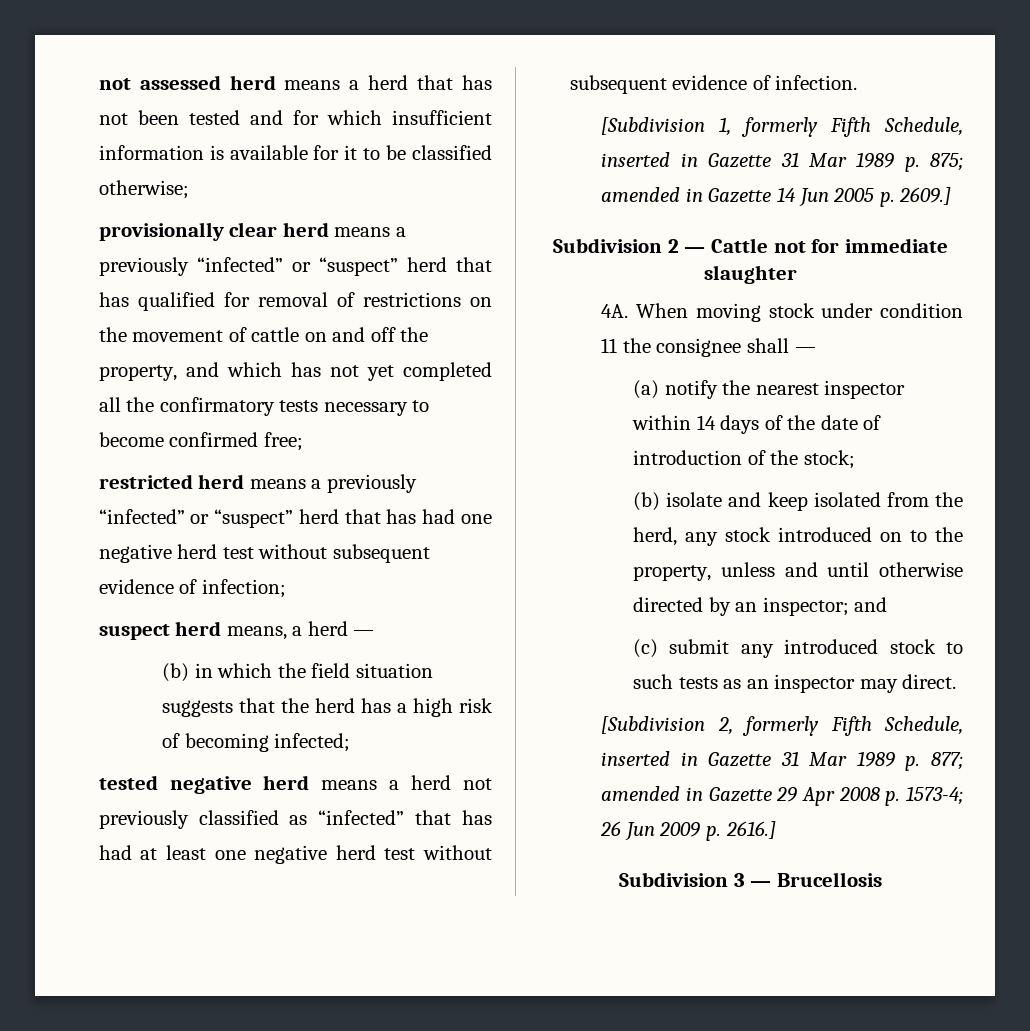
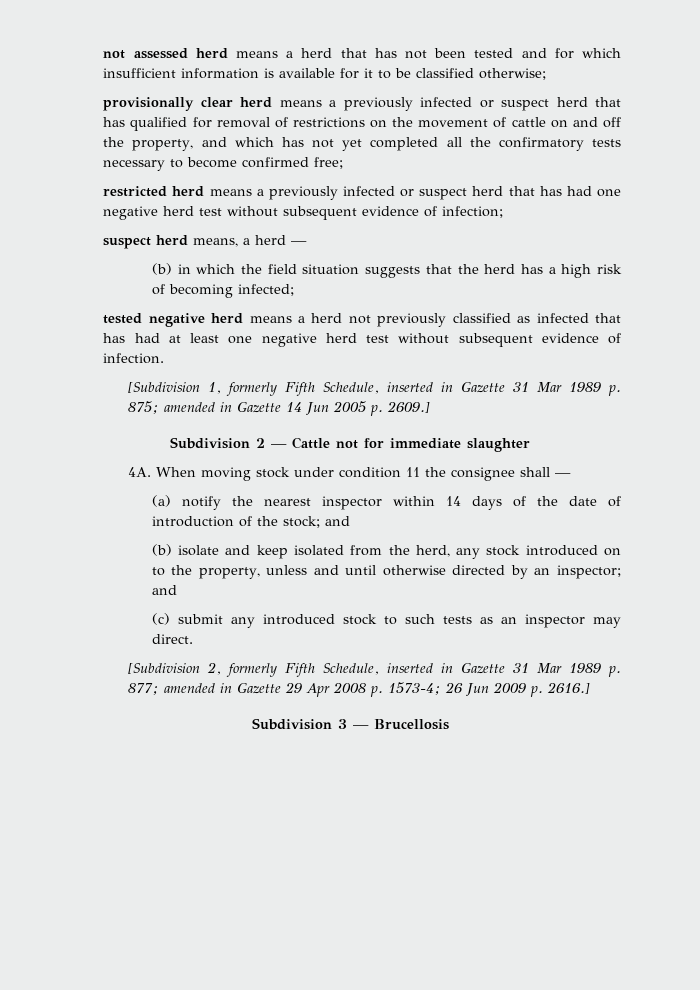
- provisionally clear herd means a previously “infected” or “suspect” herd that has qualified for removal of restrictions on the movement of cattle on and off the property, and which has not yet completed all the confirmatory tests necessary to become confirmed free;
+ provisionally clear herd means a previously infected or suspect herd that has qualified for removal of restrictions on the movement of cattle on and off the property, and which has not yet completed all the confirmatory tests necessary to become confirmed free;
- restricted herd means a previously “infected” or “suspect” herd that has had one negative herd test without subsequent evidence of infection;
+ restricted herd means a previously infected or suspect herd that has had one negative herd test without subsequent evidence of infection;
- tested negative herd means a herd not previously classified as “infected” that has had at least one negative herd test without subsequent evidence of infection.
+ tested negative herd means a herd not previously classified as infected that has had at least one negative herd test without subsequent evidence of infection.
- (a) notify the nearest inspector within 14 days of the date of introduction of the stock;
+ (a) notify the nearest inspector within 14 days of the date of introduction of the stock; and

